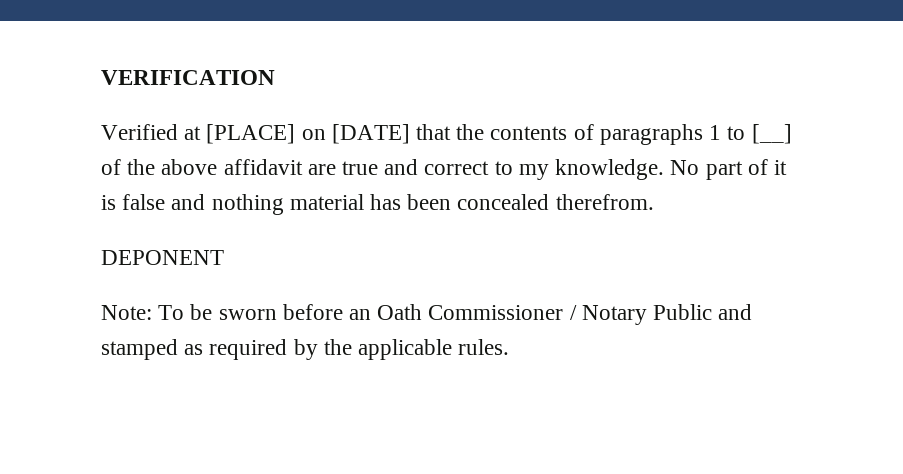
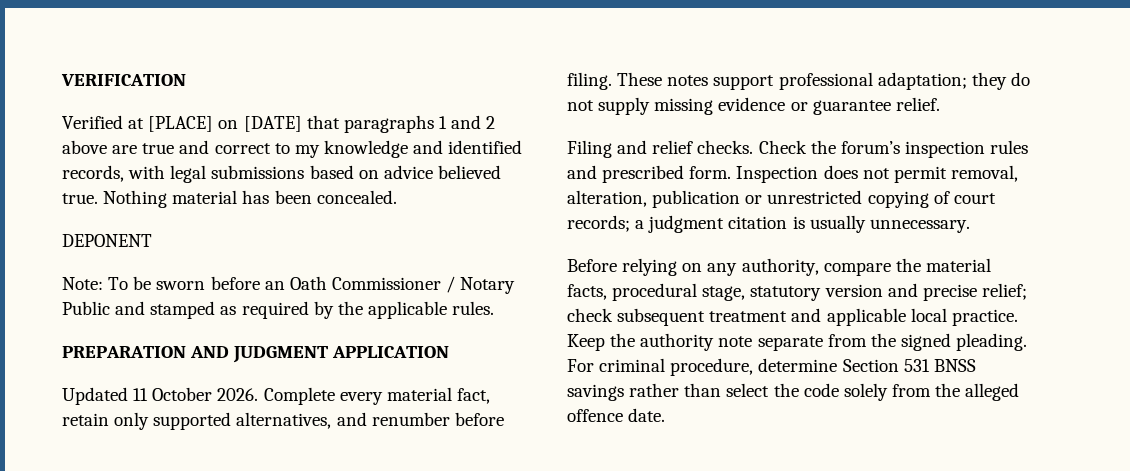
- Verified at [PLACE] on [DATE] that the contents of paragraphs 1 to [__] of the above affidavit are true and correct to my knowledge. No part of it is false and nothing material has been concealed therefrom.
+ Verified at [PLACE] on [DATE] that paragraphs 1 and 2 above are true and correct to my knowledge and identified records, with legal submissions based on advice believed true. Nothing material has been concealed.
+ PREPARATION AND JUDGMENT APPLICATION
+ Updated 11 October 2026. Complete every material fact, retain only supported alternatives, and renumber before filing. These notes support professional adaptation; they do not supply missing evidence or guarantee relief.
+ Filing and relief checks. Check the forum’s inspection rules and prescribed form. Inspection does not permit removal, alteration, publication or unrestricted copying of court records; a judgment citation is usually unnecessary.
+ Before relying on any authority, compare the material facts, procedural stage, statutory version and precise relief; check subsequent treatment and applicable local practice. Keep the authority note separate from the signed pleading. For criminal procedure, determine Section 531 BNSS savings rather than select the code solely from the alleged offence date.

